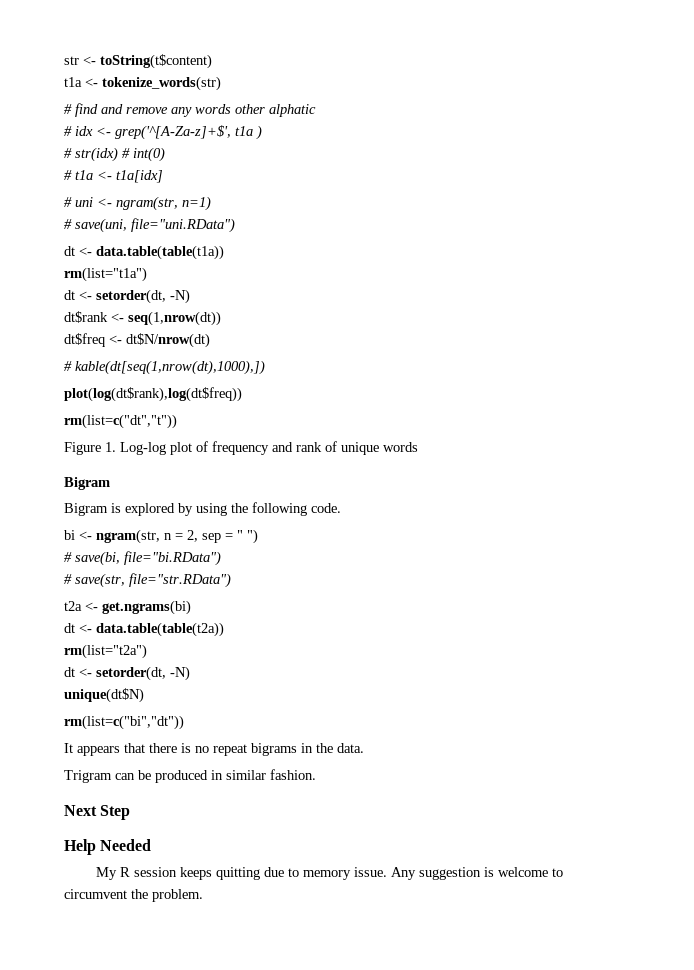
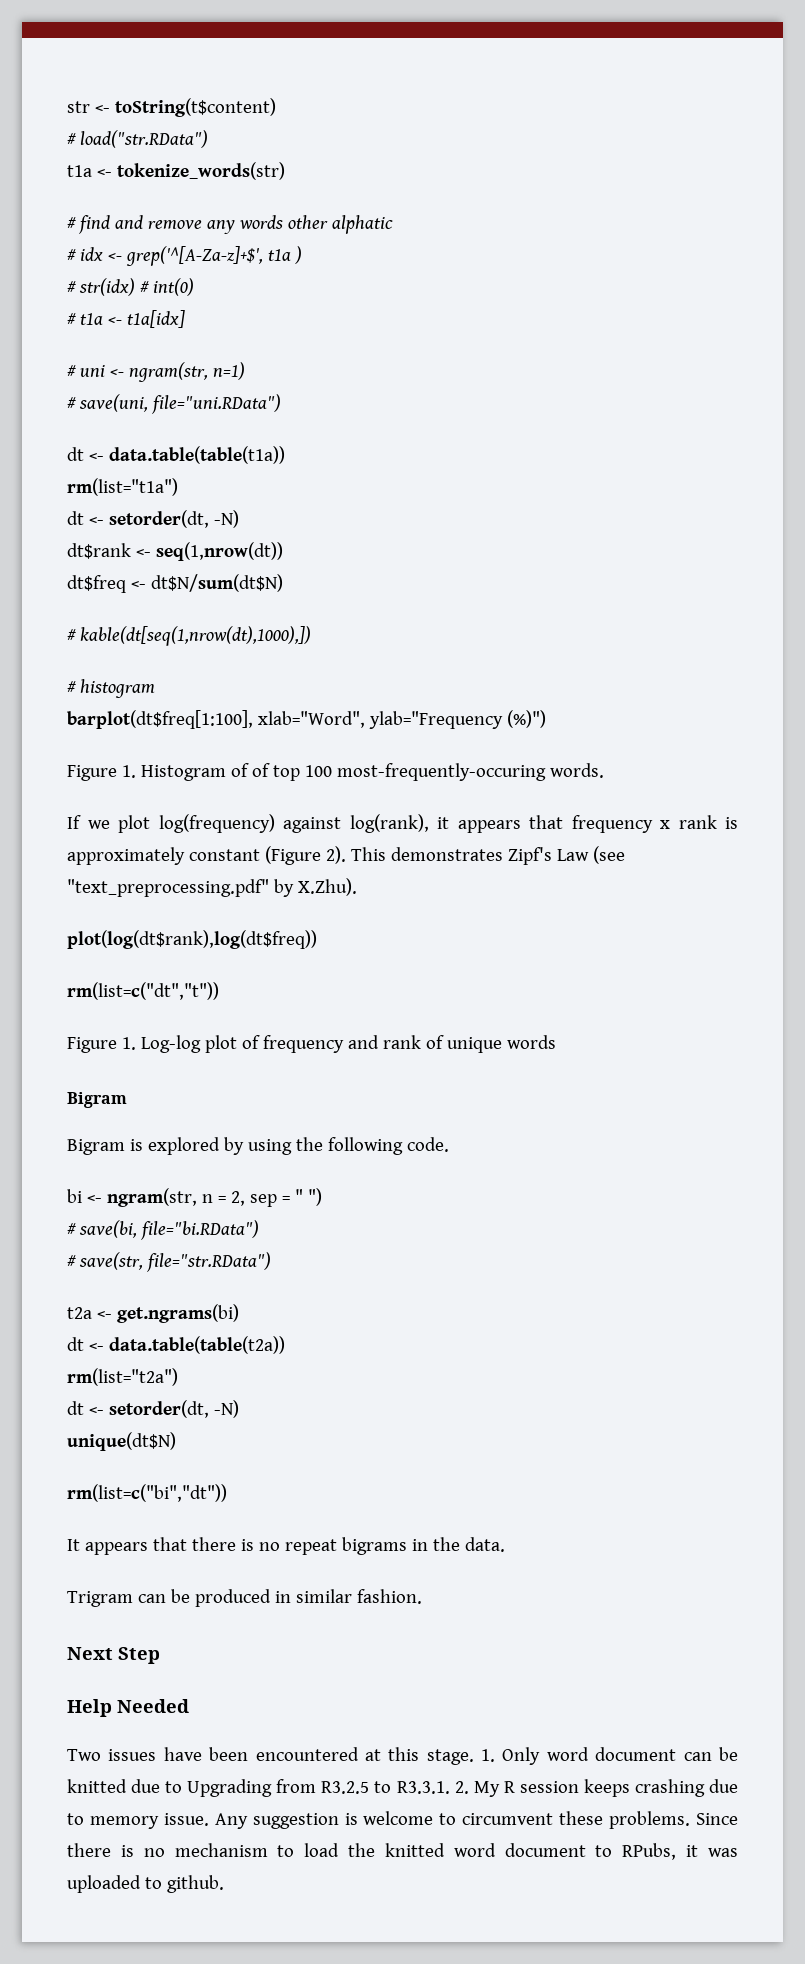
+ # load("str.RData")
- dt$freq <- dt$N/nrow(dt)
+ dt$freq <- dt$N/sum(dt$N)
+ # histogram
+ barplot(dt$freq[1:100], xlab="Word", ylab="Frequency (%)")
+ Figure 1. Histogram of of top 100 most-frequently-occuring words.
+ If we plot log(frequency) against log(rank), it appears that frequency x rank is approximately constant (Figure 2). This demonstrates Zipf's Law (see "text_preprocessing.pdf" by X.Zhu).
- My R session keeps quitting due to memory issue.
+ Two issues have been encountered at this stage. 1. Only word document can be knitted due to Upgrading from R3.2.5 to R3.3.1. 2. My R session keeps crashing due to memory issue.
- Any suggestion is welcome to circumvent the problem.
+ Any suggestion is welcome to circumvent these problems. Since there is no mechanism to load the knitted word document to RPubs, it was uploaded to github.

